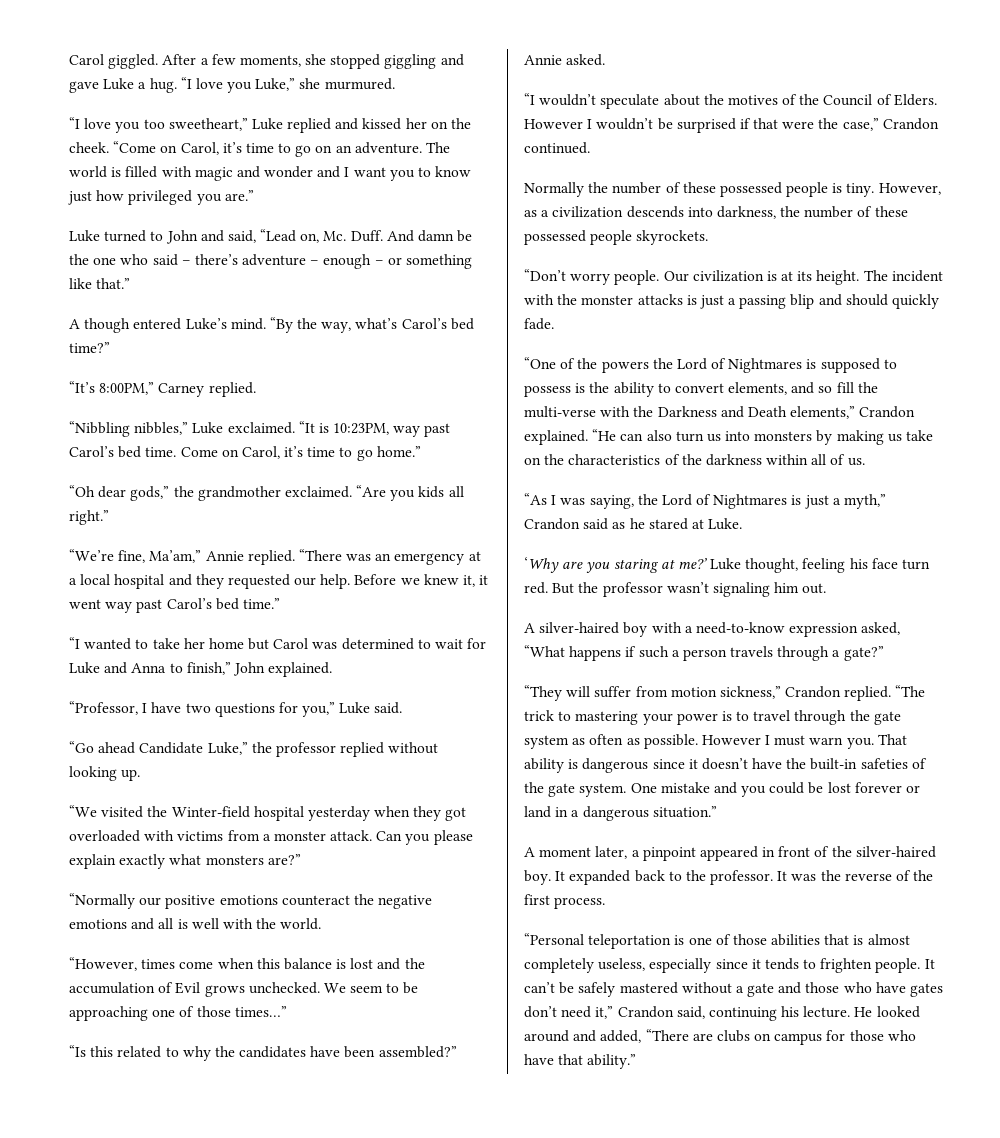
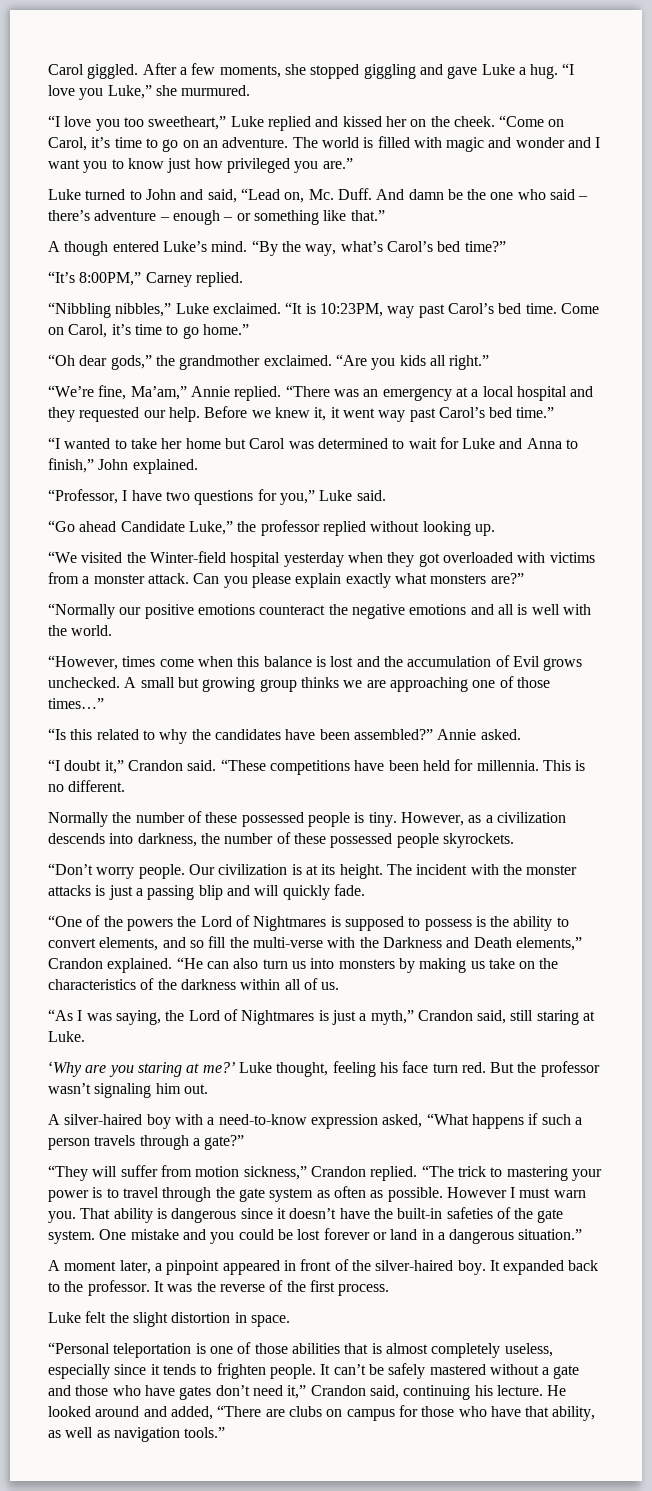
- We seem to be approaching one of those times…”
+ A small but growing group thinks we are approaching one of those times…”
- “I wouldn’t speculate about the motives of the Council of Elders. However I wouldn’t be surprised if that were the case,” Crandon continued.
+ “I doubt it,” Crandon said. “These competitions have been held for millennia. This is no different.
- The incident with the monster attacks is just a passing blip and should quickly fade.
+ The incident with the monster attacks is just a passing blip and will quickly fade.
- “As I was saying, the Lord of Nightmares is just a myth,” Crandon said as he stared at Luke.
+ “As I was saying, the Lord of Nightmares is just a myth,” Crandon said, still staring at Luke.
+ Luke felt the slight distortion in space.
- He looked around and added, “There are clubs on campus for those who have that ability.”
+ He looked around and added, “There are clubs on campus for those who have that ability, as well as navigation tools.”

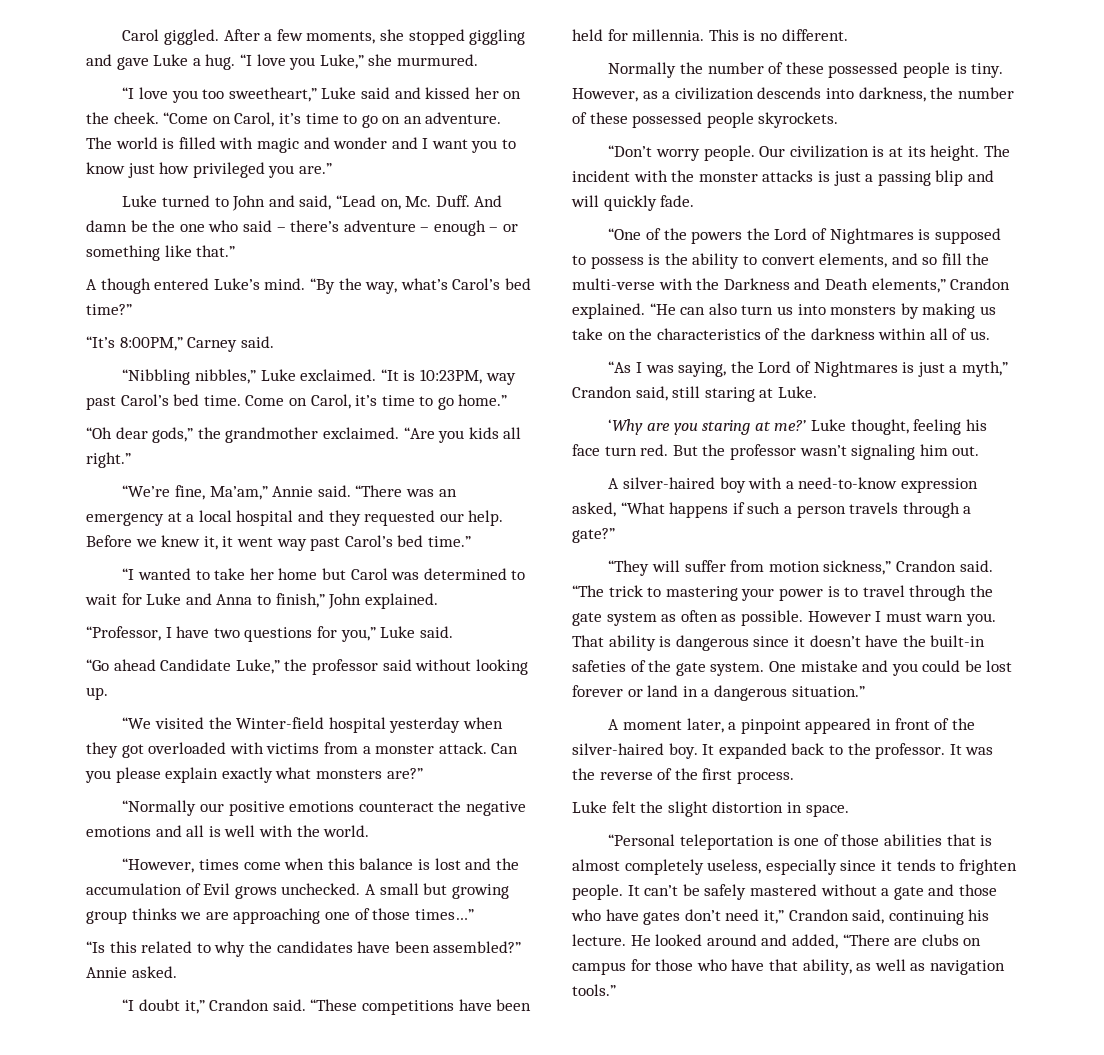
- “I love you too sweetheart,” Luke replied and kissed her on the cheek.
+ “I love you too sweetheart,” Luke said and kissed her on the cheek.
- “It’s 8:00PM,” Carney replied.
+ “It’s 8:00PM,” Carney said.
- “We’re fine, Ma’am,” Annie replied.
+ “We’re fine, Ma’am,” Annie said.
- “Go ahead Candidate Luke,” the professor replied without looking up.
+ “Go ahead Candidate Luke,” the professor said without looking up.
- “They will suffer from motion sickness,” Crandon replied.
+ “They will suffer from motion sickness,” Crandon said.

